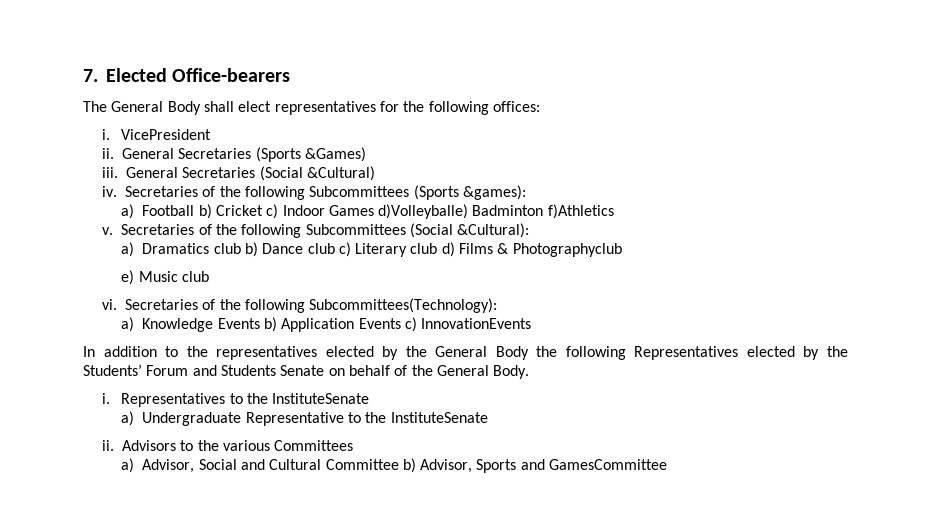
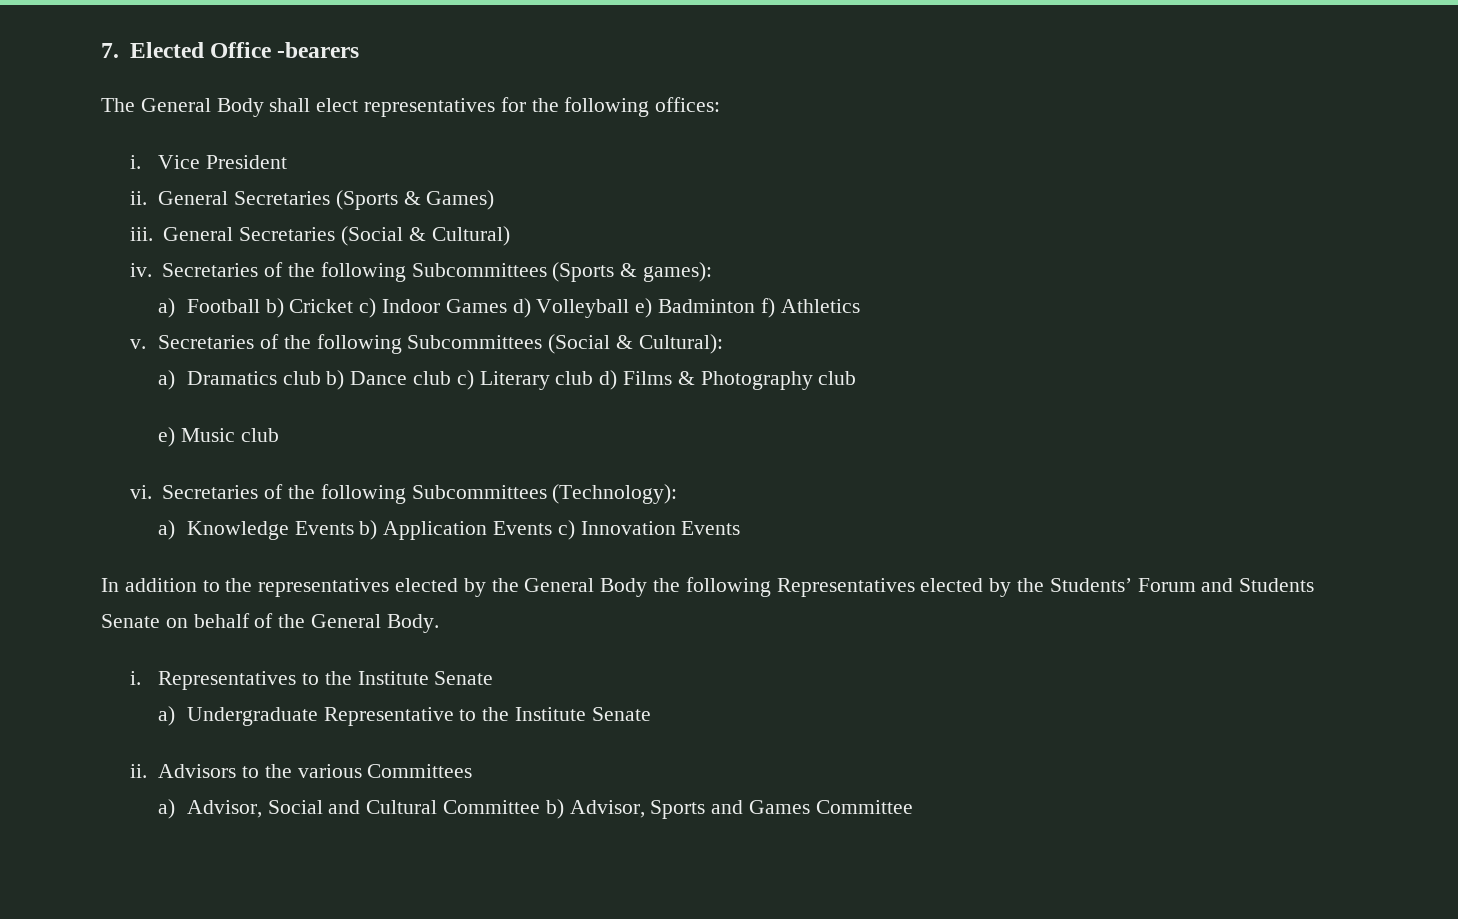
- 7. Elected Office-bearers
+ 7. Elected Office -bearers
- VicePresident
+ Vice President
- General Secretaries (Sports &Games)
+ General Secretaries (Sports & Games)
- General Secretaries (Social &Cultural)
+ General Secretaries (Social & Cultural)
- Secretaries of the following Subcommittees (Sports &games):
+ Secretaries of the following Subcommittees (Sports & games):
- a) Football b) Cricket c) Indoor Games d)Volleyballe) Badminton f)Athletics
+ a) Football b) Cricket c) Indoor Games d) Volleyball e) Badminton f) Athletics
- Secretaries of the following Subcommittees (Social &Cultural):
+ Secretaries of the following Subcommittees (Social & Cultural):
- a) Dramatics club b) Dance club c) Literary club d) Films & Photographyclub
+ a) Dramatics club b) Dance club c) Literary club d) Films & Photography club
- Secretaries of the following Subcommittees(Technology):
+ Secretaries of the following Subcommittees (Technology):
- a) Knowledge Events b) Application Events c) InnovationEvents
+ a) Knowledge Events b) Application Events c) Innovation Events
- Representatives to the InstituteSenate
+ Representatives to the Institute Senate
- a) Undergraduate Representative to the InstituteSenate
+ a) Undergraduate Representative to the Institute Senate
- a) Advisor, Social and Cultural Committee b) Advisor, Sports and GamesCommittee
+ a) Advisor, Social and Cultural Committee b) Advisor, Sports and Games Committee

